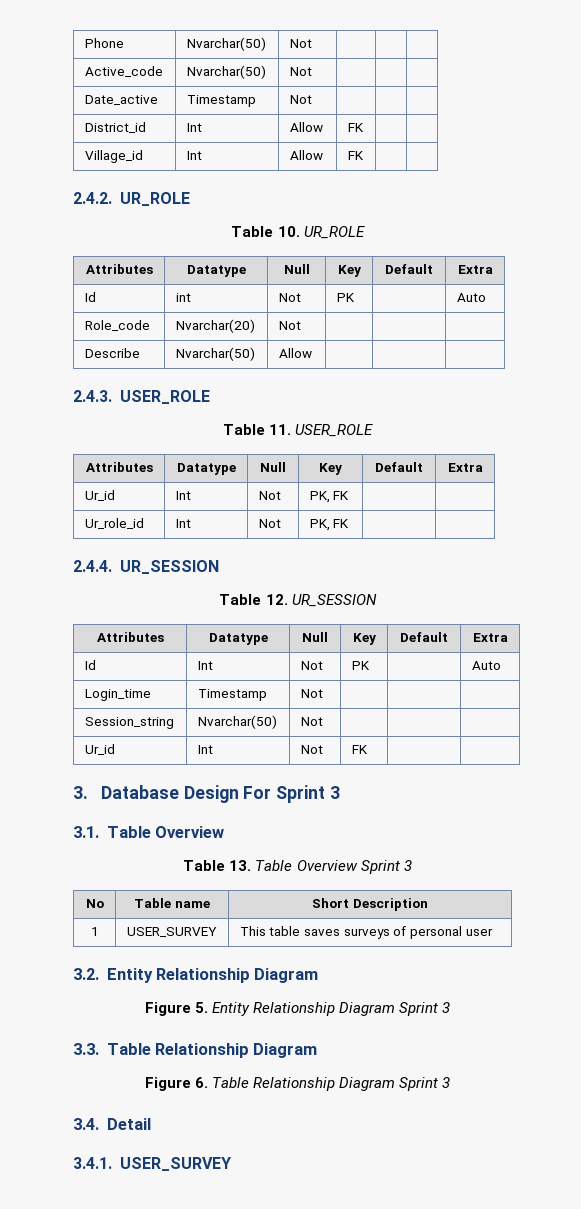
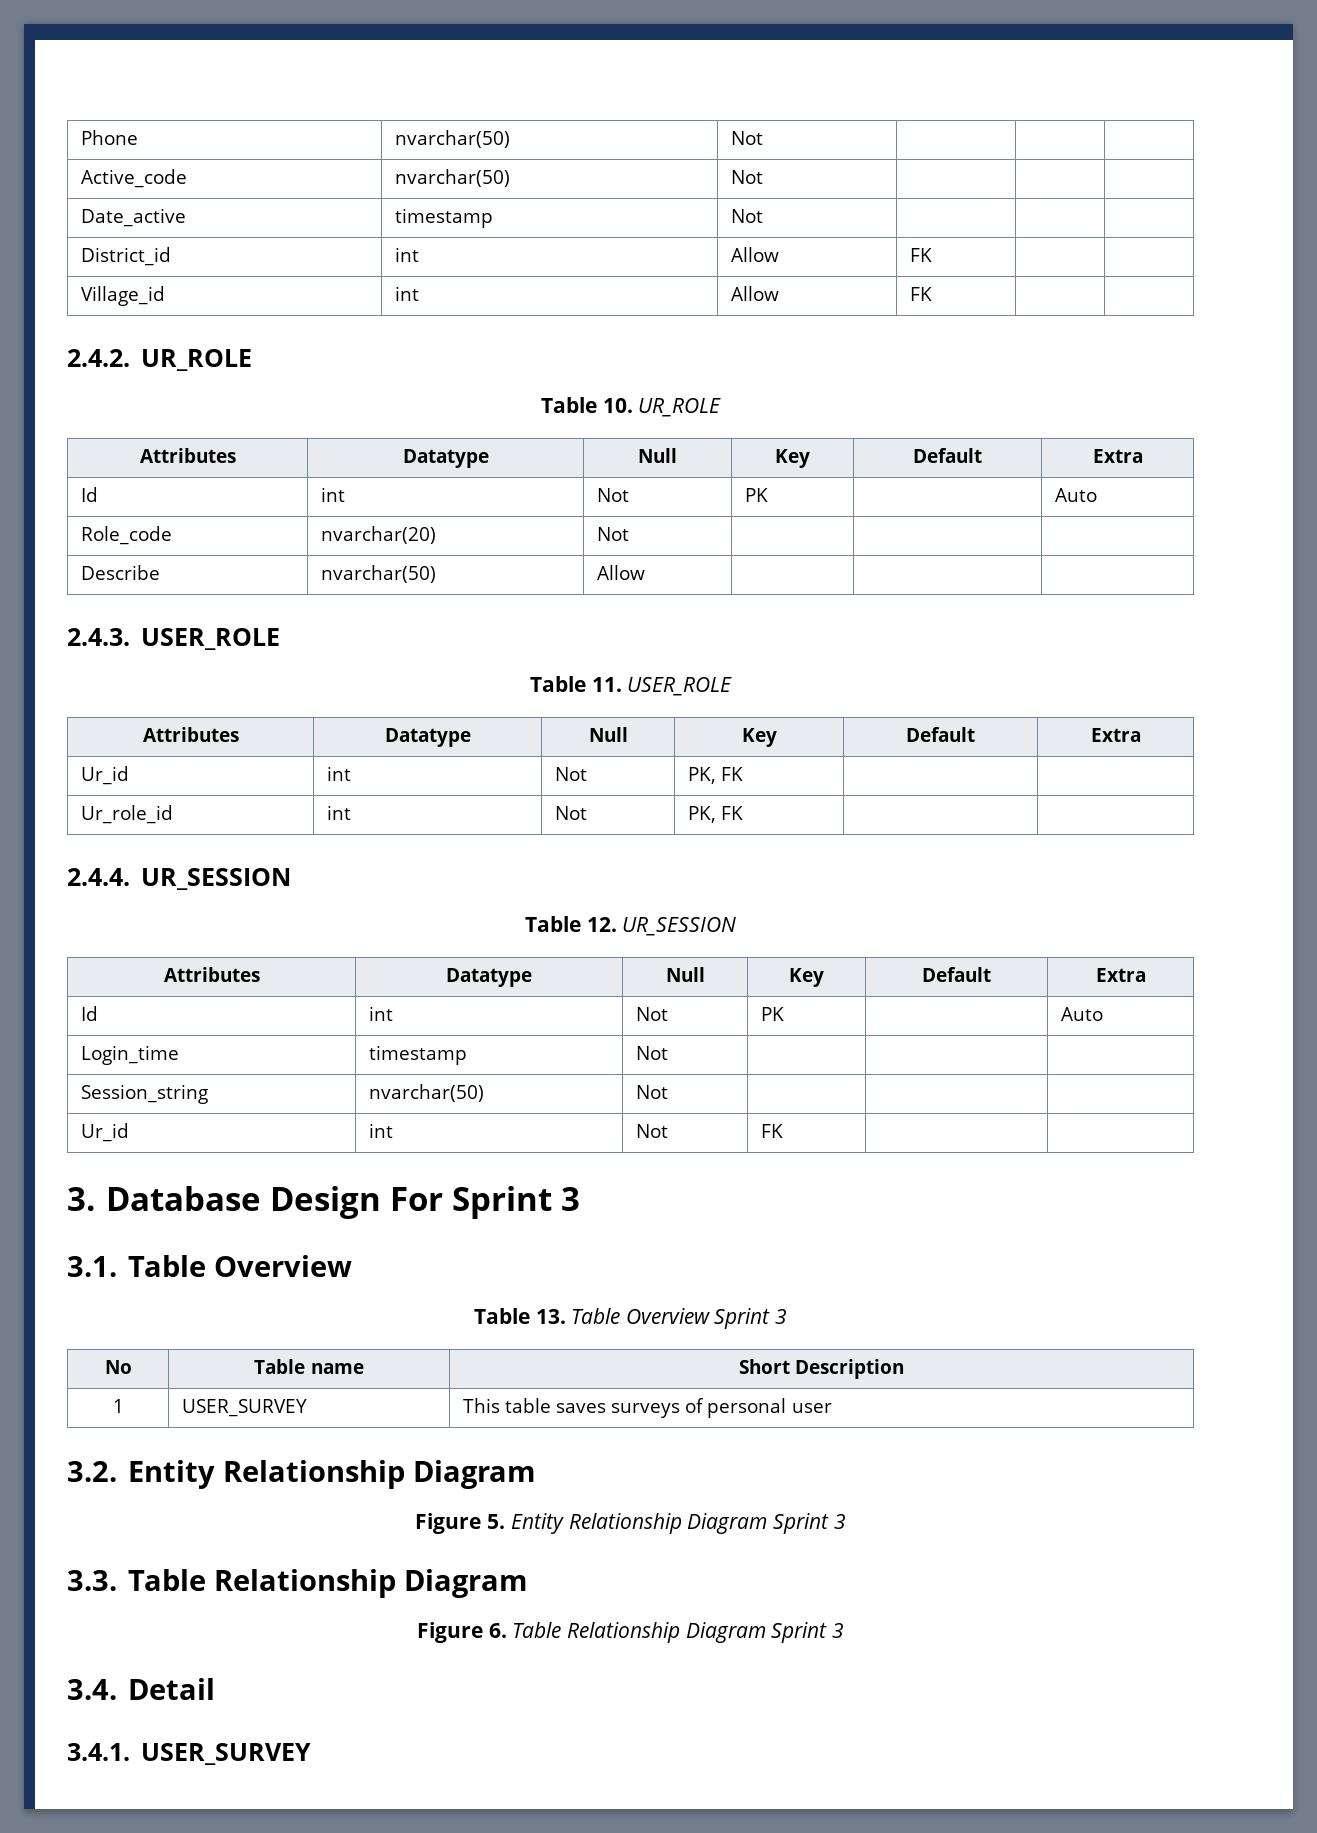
- Phone | Nvarchar(50) | Not | | |
+ Phone | nvarchar(50) | Not | | |
- Active_code | Nvarchar(50) | Not | | |
+ Active_code | nvarchar(50) | Not | | |
- Date_active | Timestamp | Not | | |
+ Date_active | timestamp | Not | | |
- District_id | Int | Allow | FK | |
+ District_id | int | Allow | FK | |
- Village_id | Int | Allow | FK | |
+ Village_id | int | Allow | FK | |
- Role_code | Nvarchar(20) | Not | | |
+ Role_code | nvarchar(20) | Not | | |
- Describe | Nvarchar(50) | Allow | | |
+ Describe | nvarchar(50) | Allow | | |
- Ur_id | Int | Not | PK, FK | |
+ Ur_id | int | Not | PK, FK | |
- Ur_role_id | Int | Not | PK, FK | |
+ Ur_role_id | int | Not | PK, FK | |
  Table 12. UR_SESSION
  Attributes | Datatype | Null | Key | Default | Extra
- Id | Int | Not | PK | | Auto
+ Id | int | Not | PK | | Auto
- Login_time | Timestamp | Not | | |
+ Login_time | timestamp | Not | | |
- Session_string | Nvarchar(50) | Not | | |
+ Session_string | nvarchar(50) | Not | | |
- Ur_id | Int | Not | FK | |
+ Ur_id | int | Not | FK | |

